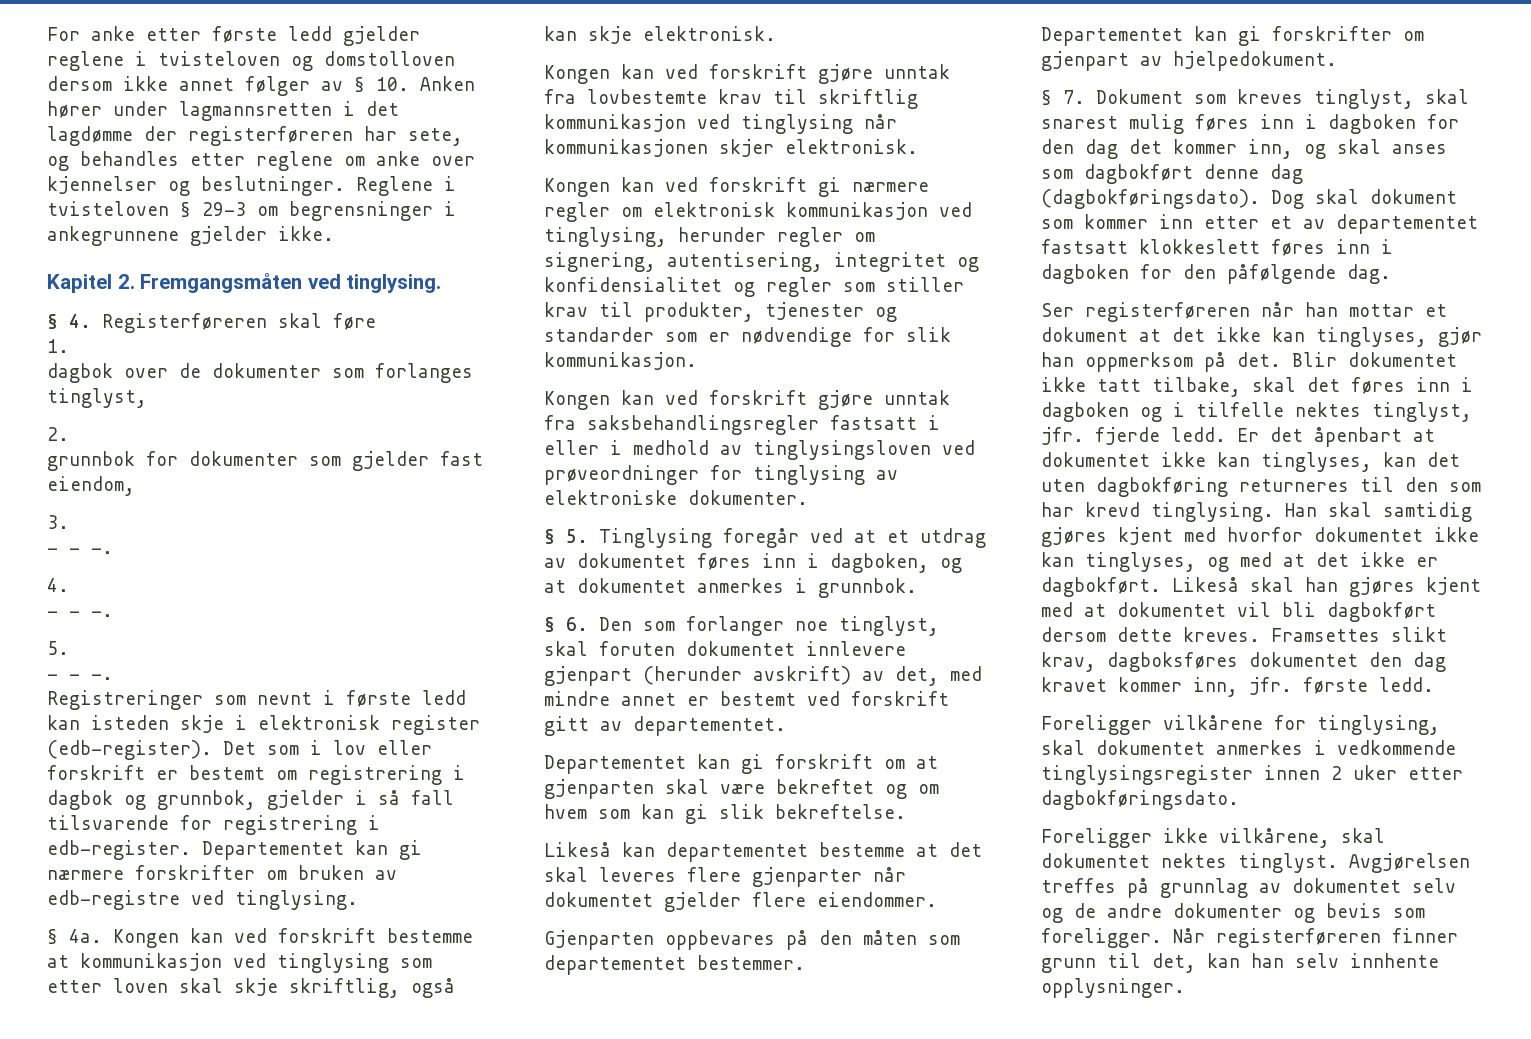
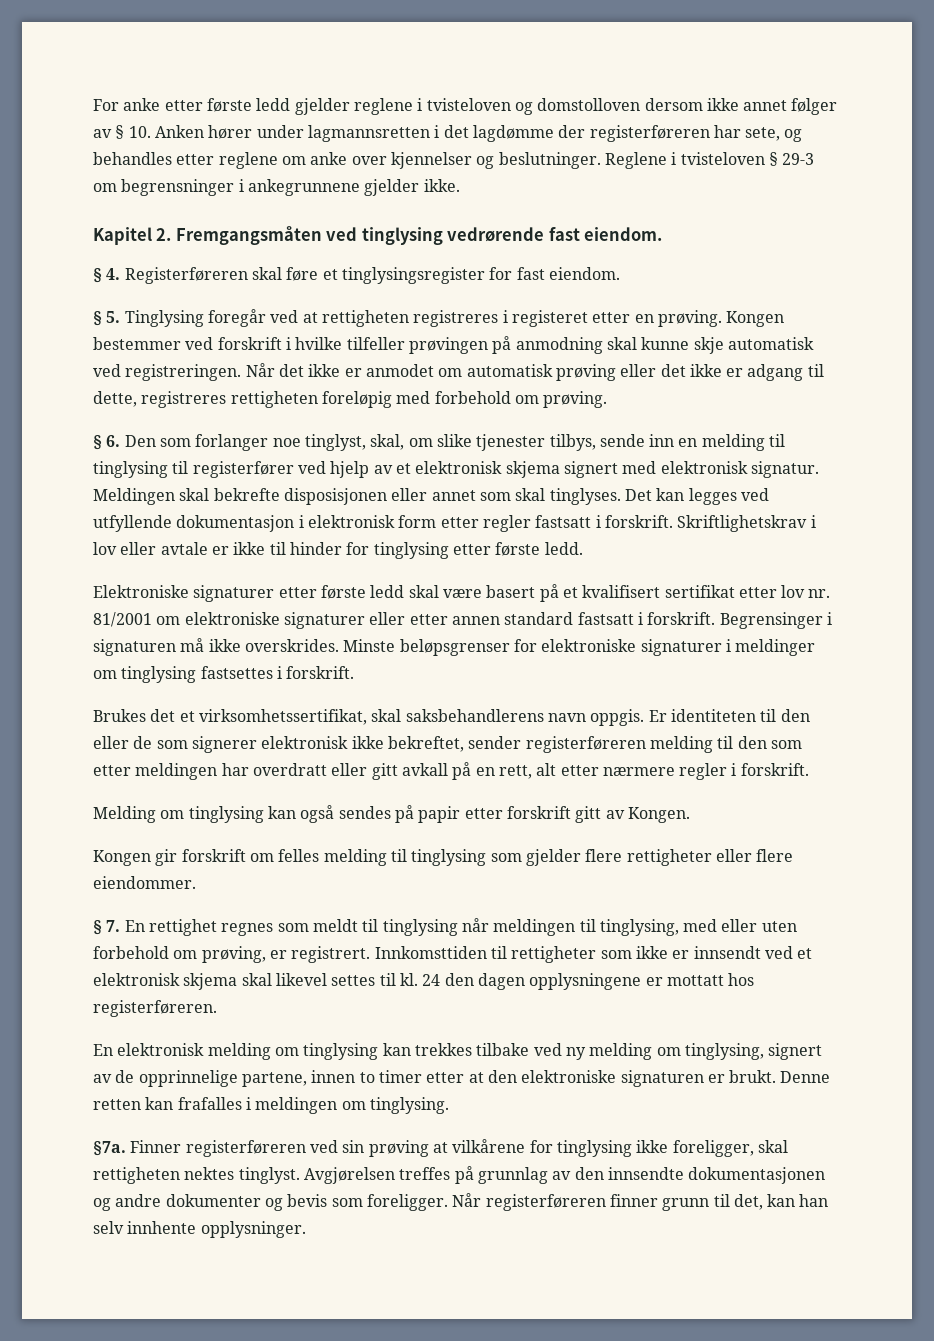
- Kapitel 2. Fremgangsmåten ved tinglysing.
+ Kapitel 2. Fremgangsmåten ved tinglysing vedrørende fast eiendom.
- § 4. Registerføreren skal føre
- 1.
- dagbok over de dokumenter som forlanges tinglyst,
- 2.
- grunnbok for dokumenter som gjelder fast eiendom,
- 3.
- - - -.
- 4.
- - - -.
- 5.
- - - -.
- Registreringer som nevnt i første ledd kan isteden skje i elektronisk register (edb-register). Det som i lov eller forskrift er bestemt om registrering i dagbok og grunnbok, gjelder i så fall tilsvarende for registrering i edb-register. Departementet kan gi nærmere forskrifter om bruken av edb-registre ved tinglysing.
- § 4a. Kongen kan ved forskrift bestemme at kommunikasjon ved tinglysing som etter loven skal skje skriftlig, også kan skje elektronisk.
- Kongen kan ved forskrift gjøre unntak fra lovbestemte krav til skriftlig kommunikasjon ved tinglysing når kommunikasjonen skjer elektronisk.
- Kongen kan ved forskrift gi nærmere regler om elektronisk kommunikasjon ved tinglysing, herunder regler om signering, autentisering, integritet og konfidensialitet og regler som stiller krav til produkter, tjenester og standarder som er nødvendige for slik kommunikasjon.
- Kongen kan ved forskrift gjøre unntak fra saksbehandlingsregler fastsatt i eller i medhold av tinglysingsloven ved prøveordninger for tinglysing av elektroniske dokumenter.
+ § 4. Registerføreren skal føre et tinglysingsregister for fast eiendom.
- § 5. Tinglysing foregår ved at et utdrag av dokumentet føres inn i dagboken, og at dokumentet anmerkes i grunnbok.
+ § 5. Tinglysing foregår ved at rettigheten registreres i registeret etter en prøving. Kongen bestemmer ved forskrift i hvilke tilfeller prøvingen på anmodning skal kunne skje automatisk ved registreringen. Når det ikke er anmodet om automatisk prøving eller det ikke er adgang til dette, registreres rettigheten foreløpig med forbehold om prøving.
- § 6. Den som forlanger noe tinglyst, skal foruten dokumentet innlevere gjenpart (herunder avskrift) av det, med mindre annet er bestemt ved forskrift gitt av departementet.
- Departementet kan gi forskrift om at gjenparten skal være bekreftet og om hvem som kan gi slik bekreftelse.
- Likeså kan departementet bestemme at det skal leveres flere gjenparter når dokumentet gjelder flere eiendommer.
- Gjenparten oppbevares på den måten som departementet bestemmer.
- Departementet kan gi forskrifter om gjenpart av hjelpedokument.
- § 7. Dokument som kreves tinglyst, skal snarest mulig føres inn i dagboken for den dag det kommer inn, og skal anses som dagbokført denne dag (dagbokføringsdato). Dog skal dokument som kommer inn etter et av departementet fastsatt klokkeslett føres inn i dagboken for den påfølgende dag.
- Ser registerføreren når han mottar et dokument at det ikke kan tinglyses, gjør han oppmerksom på det. Blir dokumentet ikke tatt tilbake, skal det føres inn i dagboken og i tilfelle nektes tinglyst, jfr. fjerde ledd. Er det åpenbart at dokumentet ikke kan tinglyses, kan det uten dagbokføring returneres til den som har krevd tinglysing. Han skal samtidig gjøres kjent med hvorfor dokumentet ikke kan tinglyses, og med at det ikke er dagbokført. Likeså skal han gjøres kjent med at dokumentet vil bli dagbokført dersom dette kreves. Framsettes slikt krav, dagboksføres dokumentet den dag kravet kommer inn, jfr. første ledd.
- Foreligger vilkårene for tinglysing, skal dokumentet anmerkes i vedkommende tinglysingsregister innen 2 uker etter dagbokføringsdato.
- Foreligger ikke vilkårene, skal dokumentet nektes tinglyst.
+ § 6. Den som forlanger noe tinglyst, skal, om slike tjenester tilbys, sende inn en melding til tinglysing til registerfører ved hjelp av et elektronisk skjema signert med elektronisk signatur. Meldingen skal bekrefte disposisjonen eller annet som skal tinglyses. Det kan legges ved utfyllende dokumentasjon i elektronisk form etter regler fastsatt i forskrift. Skriftlighetskrav i lov eller avtale er ikke til hinder for tinglysing etter første ledd.
+ Elektroniske signaturer etter første ledd skal være basert på et kvalifisert sertifikat etter lov nr. 81/2001 om elektroniske signaturer eller etter annen standard fastsatt i forskrift. Begrensinger i signaturen må ikke overskrides. Minste beløpsgrenser for elektroniske signaturer i meldinger om tinglysing fastsettes i forskrift.
+ Brukes det et virksomhetssertifikat, skal saksbehandlerens navn oppgis. Er identiteten til den eller de som signerer elektronisk ikke bekreftet, sender registerføreren melding til den som etter meldingen har overdratt eller gitt avkall på en rett, alt etter nærmere regler i forskrift.
+ Melding om tinglysing kan også sendes på papir etter forskrift gitt av Kongen.
+ Kongen gir forskrift om felles melding til tinglysing som gjelder flere rettigheter eller flere eiendommer.
+ § 7. En rettighet regnes som meldt til tinglysing når meldingen til tinglysing, med eller uten forbehold om prøving, er registrert. Innkomsttiden til rettigheter som ikke er innsendt ved et elektronisk skjema skal likevel settes til kl. 24 den dagen opplysningene er mottatt hos registerføreren.
+ En elektronisk melding om tinglysing kan trekkes tilbake ved ny melding om tinglysing, signert av de opprinnelige partene, innen to timer etter at den elektroniske signaturen er brukt. Denne retten kan frafalles i meldingen om tinglysing.
+ §7a. Finner registerføreren ved sin prøving at vilkårene for tinglysing ikke foreligger, skal rettigheten nektes tinglyst.
- Avgjørelsen treffes på grunnlag av dokumentet selv og de andre dokumenter og bevis som foreligger.
+ Avgjørelsen treffes på grunnlag av den innsendte dokumentasjonen og andre dokumenter og bevis som foreligger.

